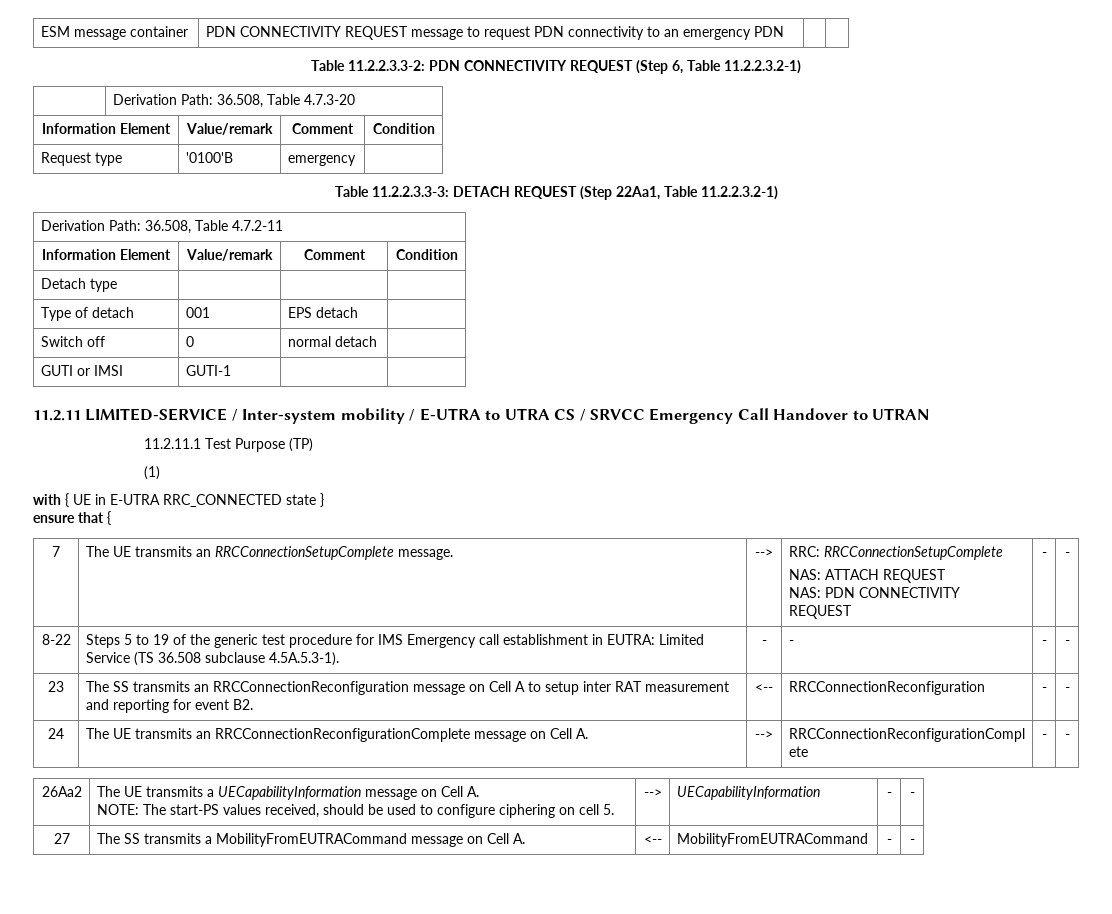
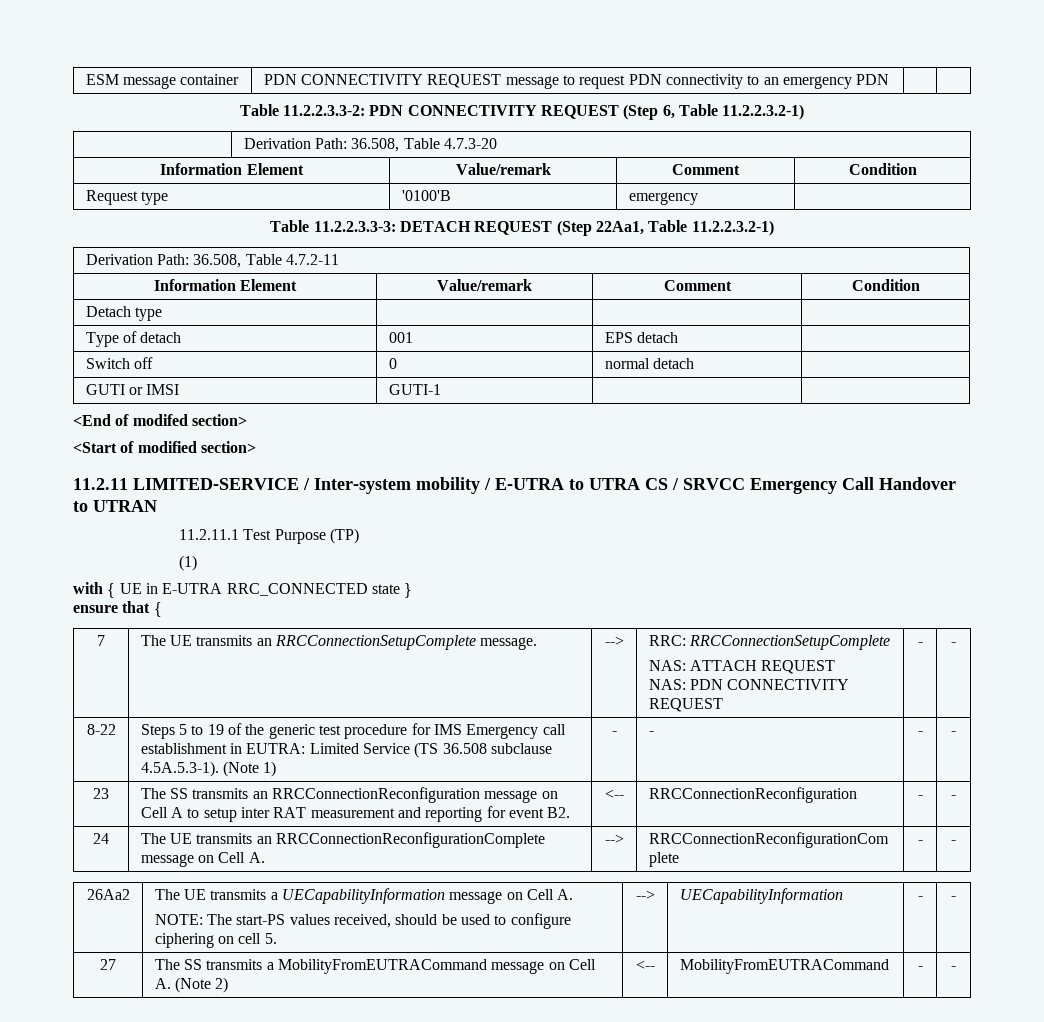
+ <End of modifed section>
+ <Start of modified section>
- 8-22 | Steps 5 to 19 of the generic test procedure for IMS Emergency call establishment in EUTRA: Limited Service (TS 36.508 subclause 4.5A.5.3-1). | - | - | - | -
+ 8-22 | Steps 5 to 19 of the generic test procedure for IMS Emergency call establishment in EUTRA: Limited Service (TS 36.508 subclause 4.5A.5.3-1). (Note 1) | - | - | - | -
- 27 | The SS transmits a MobilityFromEUTRACommand message on Cell A. | <-- | MobilityFromEUTRACommand | - | -
+ 27 | The SS transmits a MobilityFromEUTRACommand message on Cell A. (Note 2) | <-- | MobilityFromEUTRACommand | - | -

